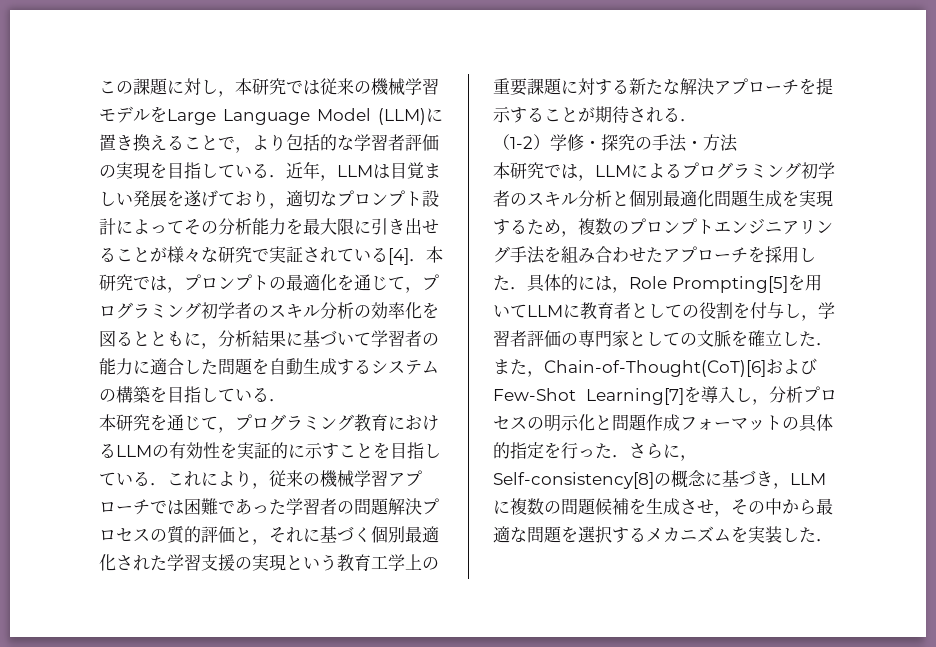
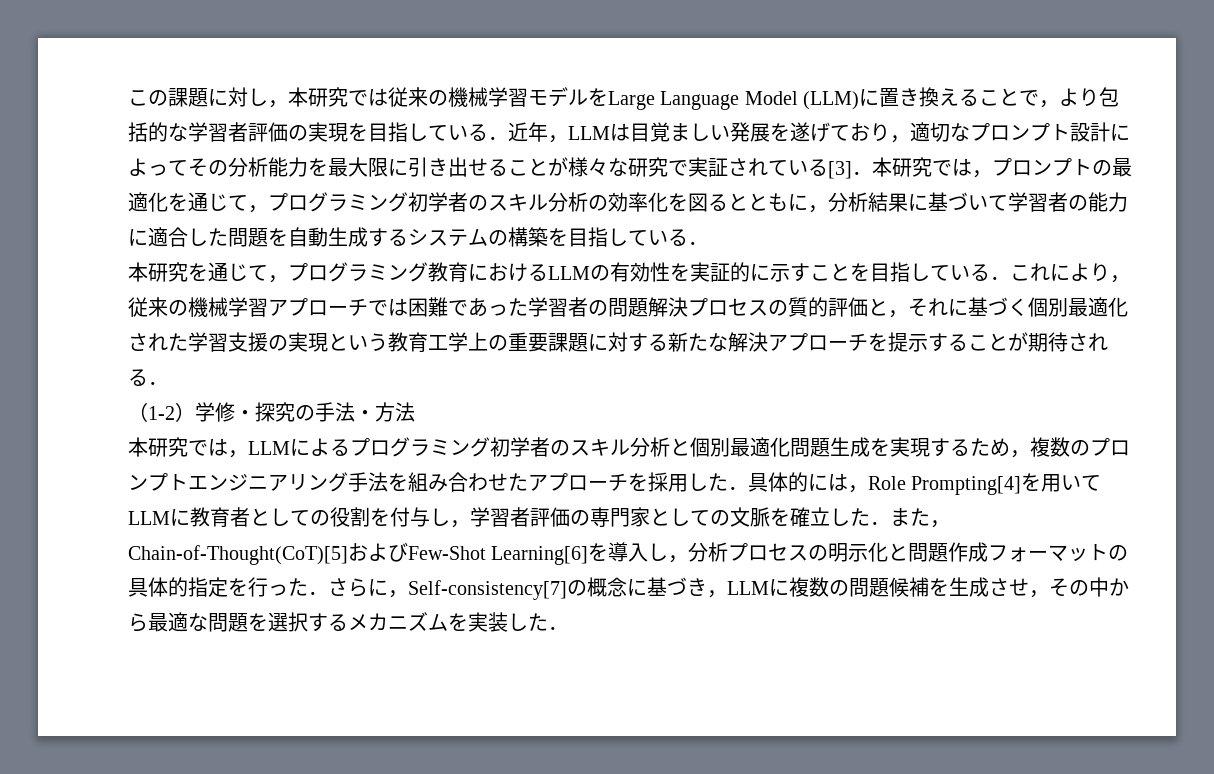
- この課題に対し，本研究では従来の機械学習モデルをLarge Language Model (LLM)に置き換えることで，より包括的な学習者評価の実現を目指している．近年，LLMは目覚ましい発展を遂げており，適切なプロンプト設計によってその分析能力を最大限に引き出せることが様々な研究で実証されている[4]．本研究では，プロンプトの最適化を通じて，プログラミング初学者のスキル分析の効率化を図るとともに，分析結果に基づいて学習者の能力に適合した問題を自動生成するシステムの構築を目指している．
+ この課題に対し，本研究では従来の機械学習モデルをLarge Language Model (LLM)に置き換えることで，より包括的な学習者評価の実現を目指している．近年，LLMは目覚ましい発展を遂げており，適切なプロンプト設計によってその分析能力を最大限に引き出せることが様々な研究で実証されている[3]．本研究では，プロンプトの最適化を通じて，プログラミング初学者のスキル分析の効率化を図るとともに，分析結果に基づいて学習者の能力に適合した問題を自動生成するシステムの構築を目指している．
- 本研究では，LLMによるプログラミング初学者のスキル分析と個別最適化問題生成を実現するため，複数のプロンプトエンジニアリング手法を組み合わせたアプローチを採用した．具体的には，Role Prompting[5]を用いてLLMに教育者としての役割を付与し，学習者評価の専門家としての文脈を確立した．また，Chain-of-Thought(CoT)[6]およびFew-Shot Learning[7]を導入し，分析プロセスの明示化と問題作成フォーマットの具体的指定を行った．さらに，Self-consistency[8]の概念に基づき，LLMに複数の問題候補を生成させ，その中から最適な問題を選択するメカニズムを実装した．
+ 本研究では，LLMによるプログラミング初学者のスキル分析と個別最適化問題生成を実現するため，複数のプロンプトエンジニアリング手法を組み合わせたアプローチを採用した．具体的には，Role Prompting[4]を用いてLLMに教育者としての役割を付与し，学習者評価の専門家としての文脈を確立した．また，Chain-of-Thought(CoT)[5]およびFew-Shot Learning[6]を導入し，分析プロセスの明示化と問題作成フォーマットの具体的指定を行った．さらに，Self-consistency[7]の概念に基づき，LLMに複数の問題候補を生成させ，その中から最適な問題を選択するメカニズムを実装した．

